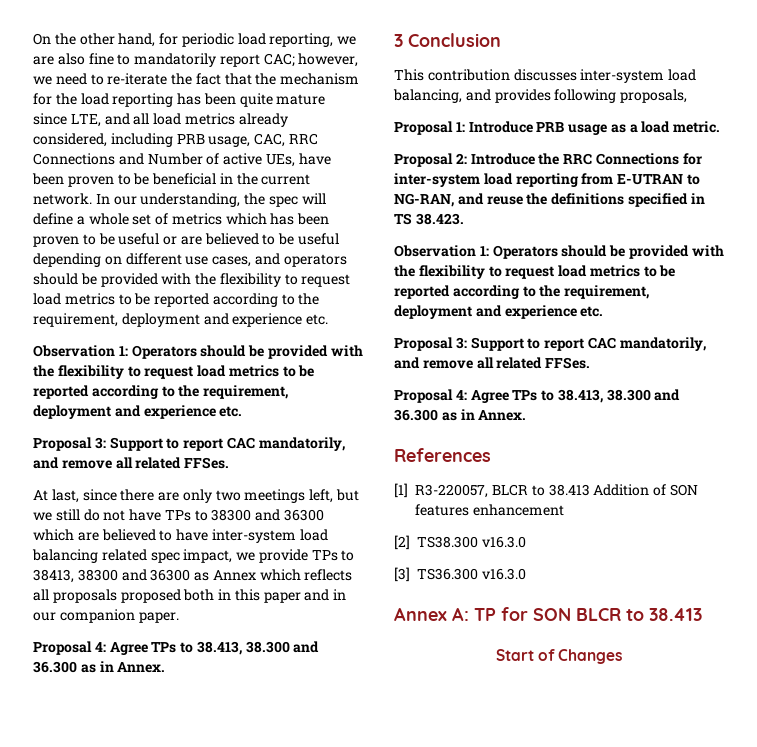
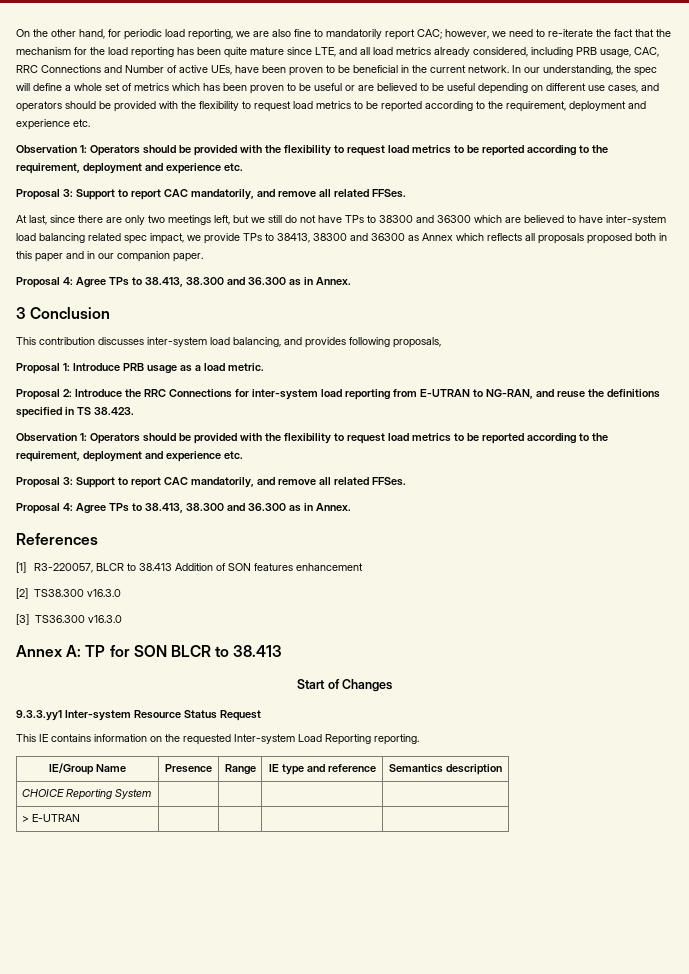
+ 9.3.3.yy1 Inter-system Resource Status Request
+ This IE contains information on the requested Inter-system Load Reporting reporting.
+ IE/Group Name | Presence | Range | IE type and reference | Semantics description
+ CHOICE Reporting System | | | |
+ > E-UTRAN | | | |

